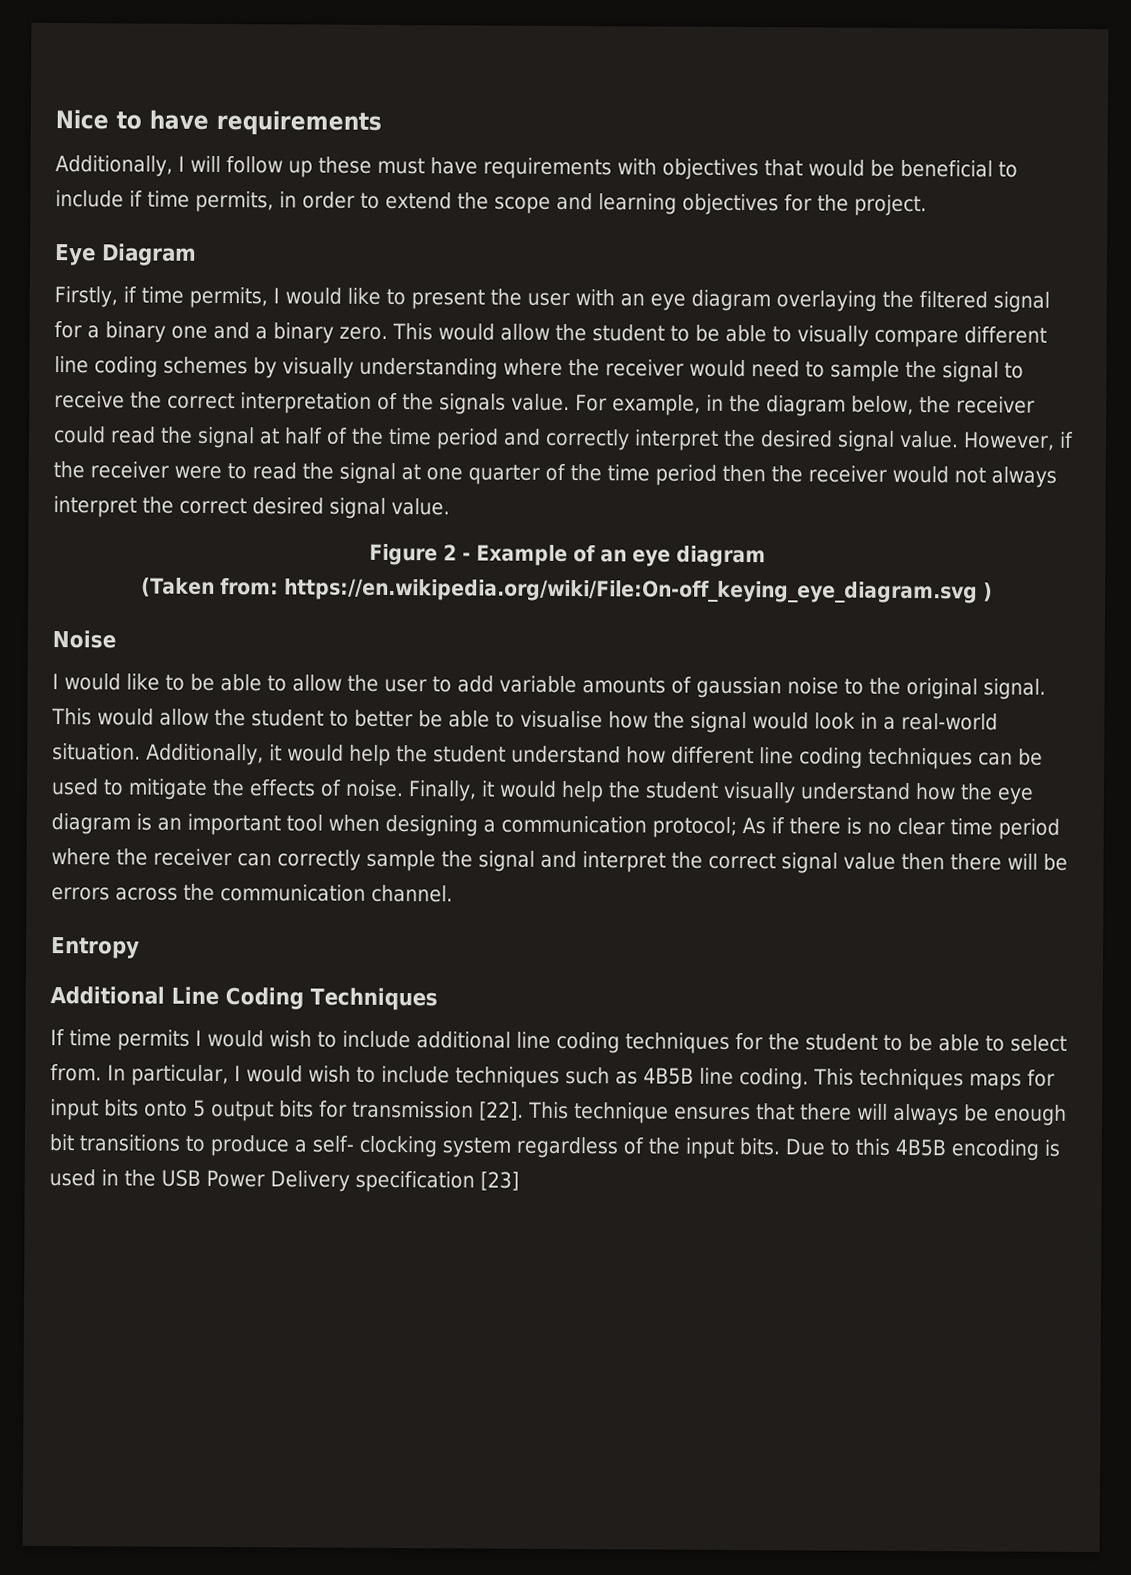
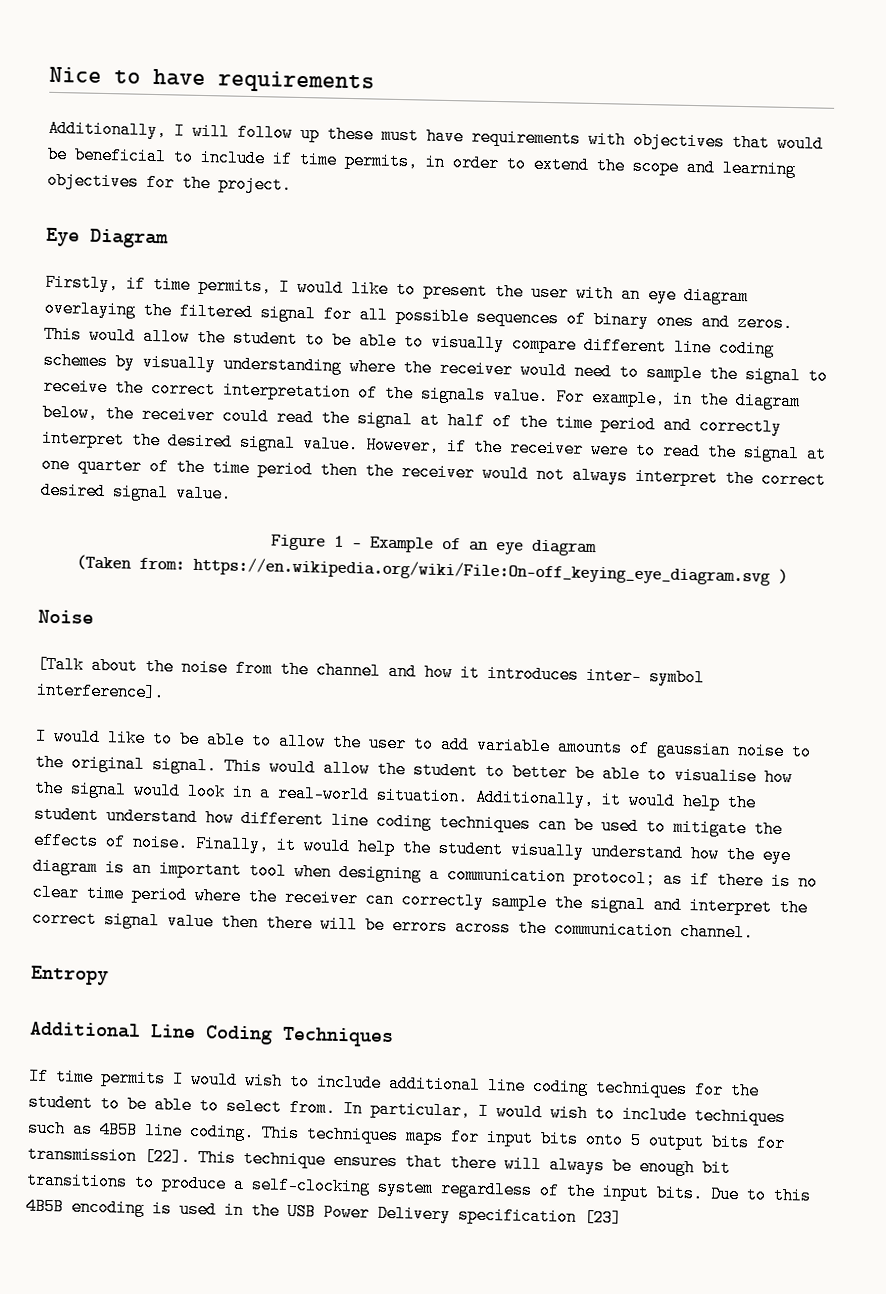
- Firstly, if time permits, I would like to present the user with an eye diagram overlaying the filtered signal for a binary one and a binary zero.
+ Firstly, if time permits, I would like to present the user with an eye diagram overlaying the filtered signal for all possible sequences of binary ones and zeros.
- Figure 2 - Example of an eye diagram
+ Figure 1 - Example of an eye diagram
+ [Talk about the noise from the channel and how it introduces inter- symbol interference].
- Finally, it would help the student visually understand how the eye diagram is an important tool when designing a communication protocol; As if there is no clear time period where the receiver can correctly sample the signal and interpret the correct signal value then there will be errors across the communication channel.
+ Finally, it would help the student visually understand how the eye diagram is an important tool when designing a communication protocol; as if there is no clear time period where the receiver can correctly sample the signal and interpret the correct signal value then there will be errors across the communication channel.
- This technique ensures that there will always be enough bit transitions to produce a self- clocking system regardless of the input bits.
+ This technique ensures that there will always be enough bit transitions to produce a self-clocking system regardless of the input bits.

